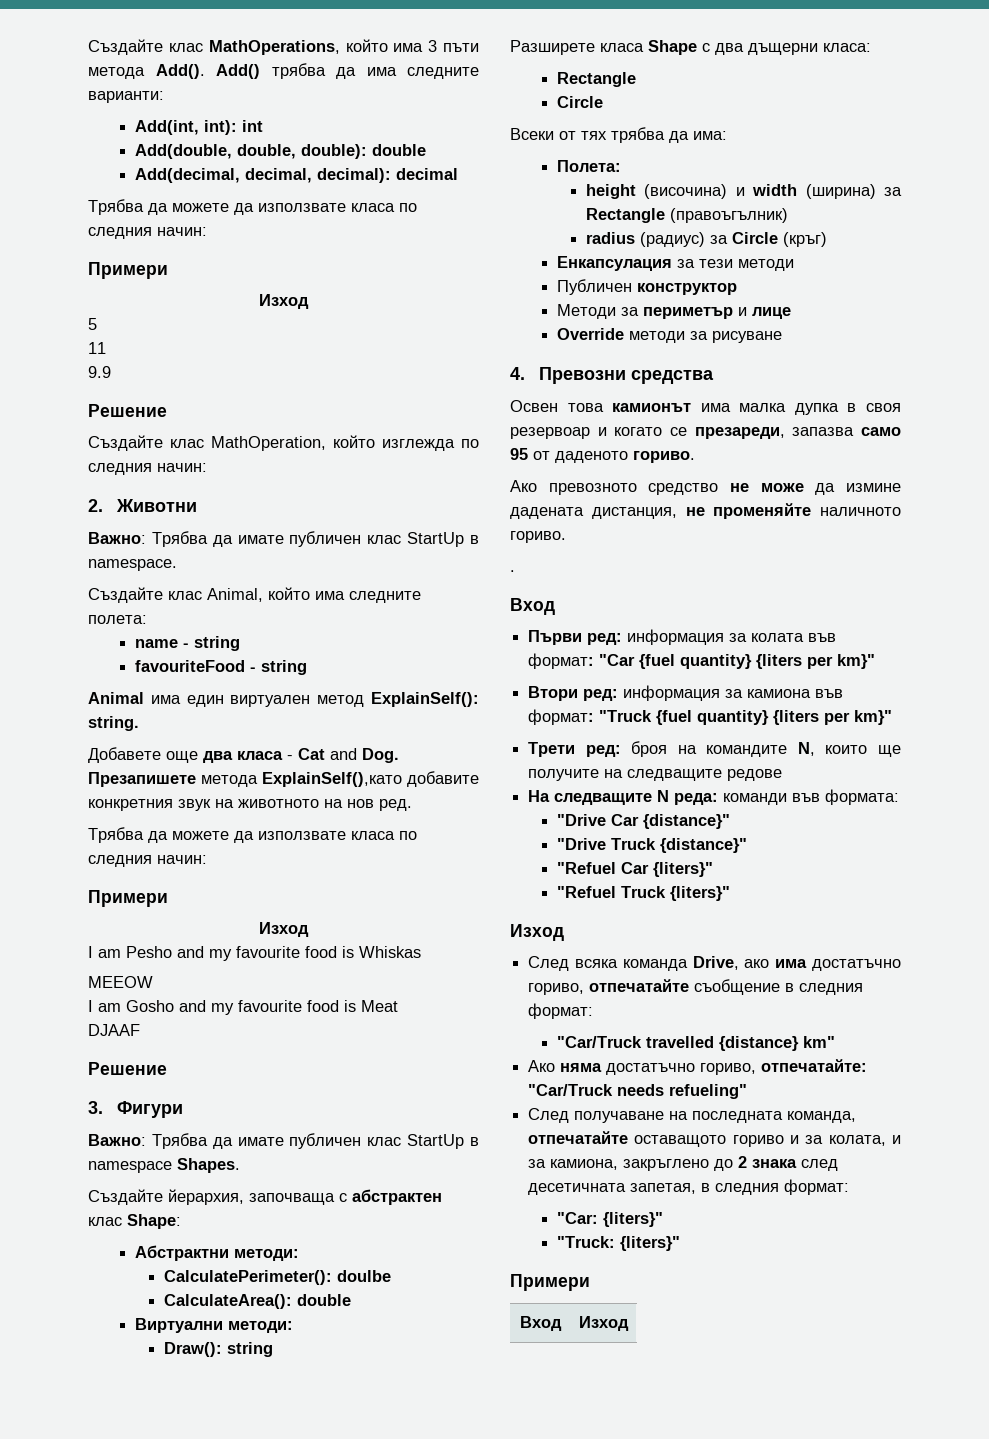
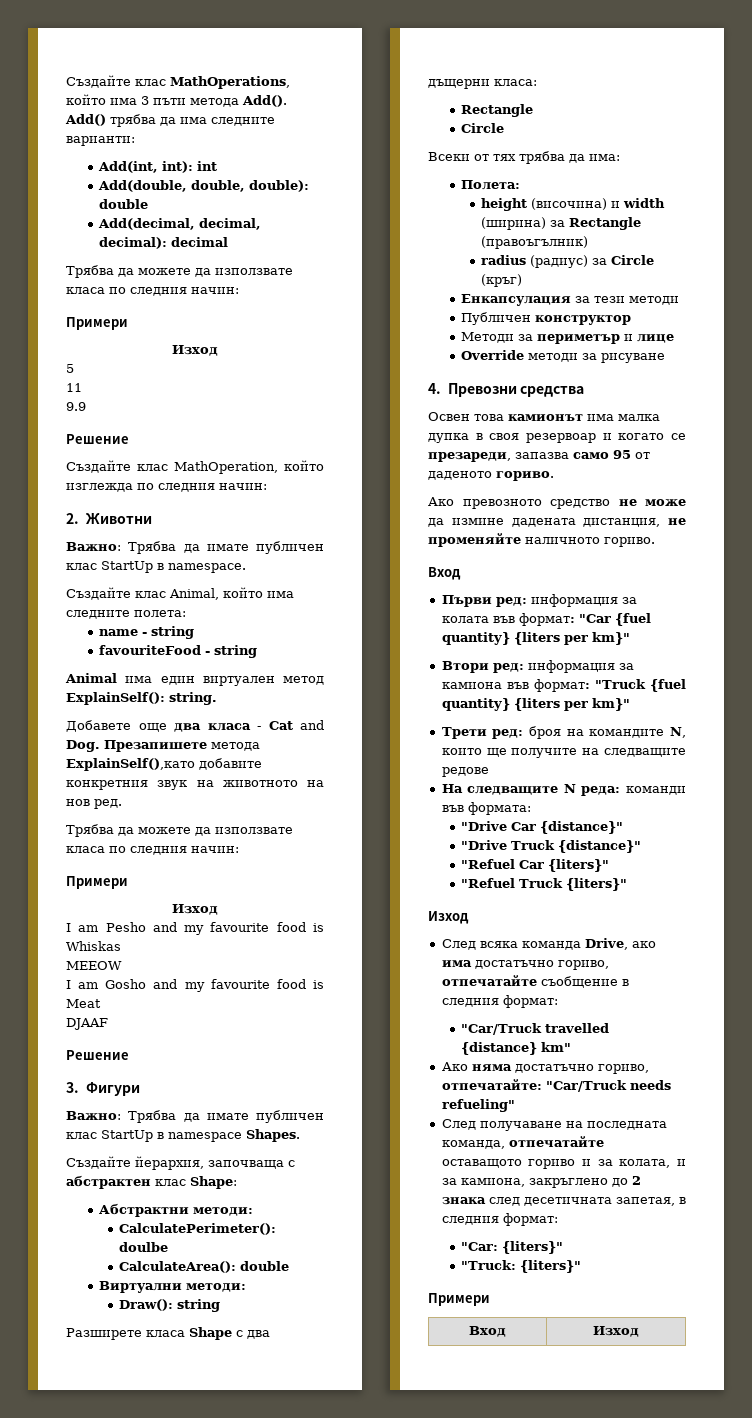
- .

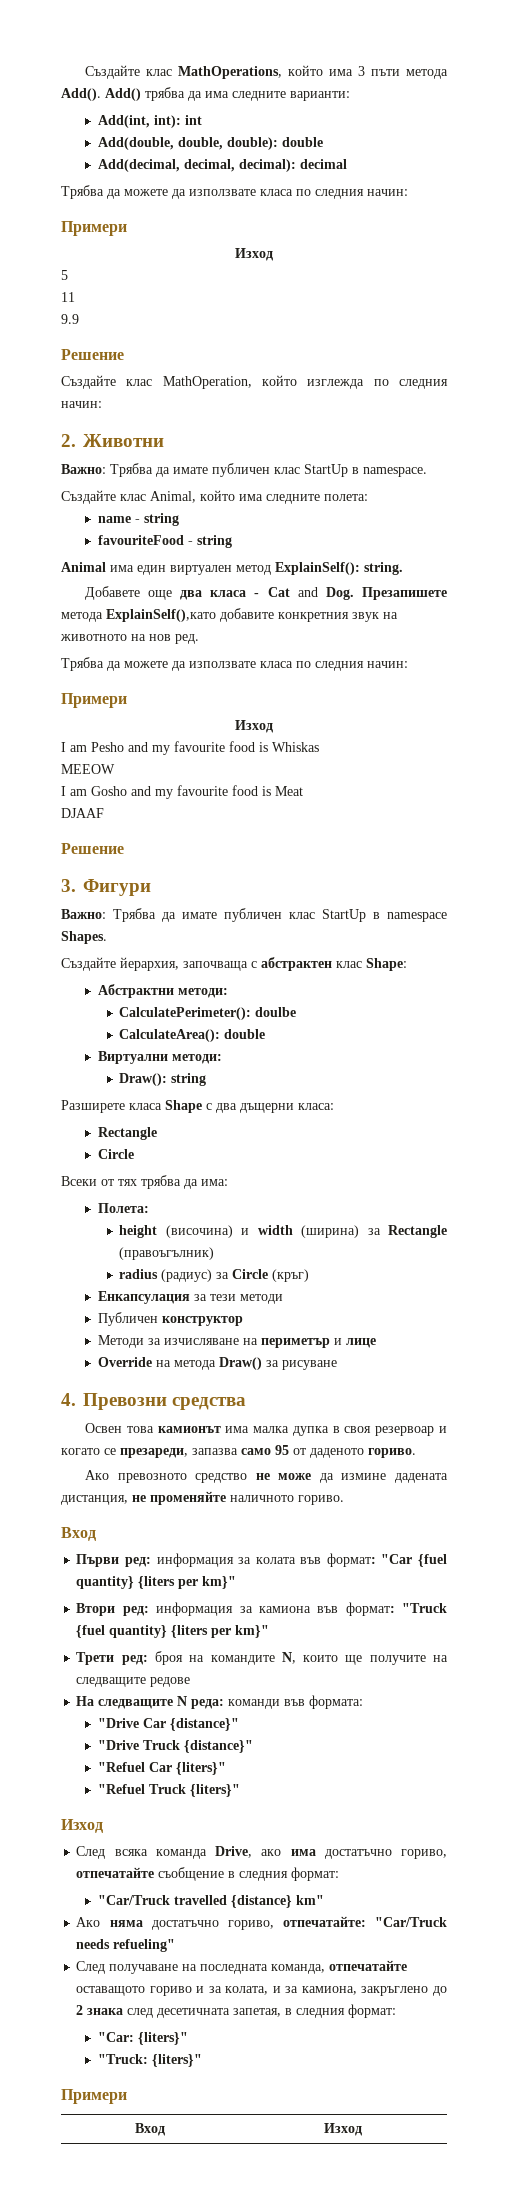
- Методи за периметър и лице
+ Методи за изчисляване на периметър и лице
- Override методи за рисуване
+ Override на метода Draw() за рисуване

